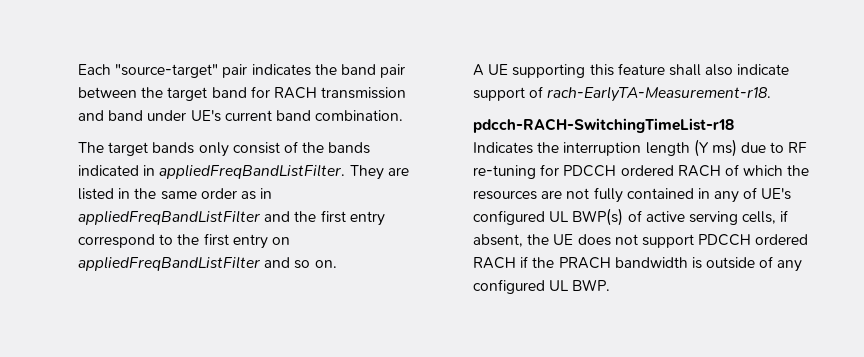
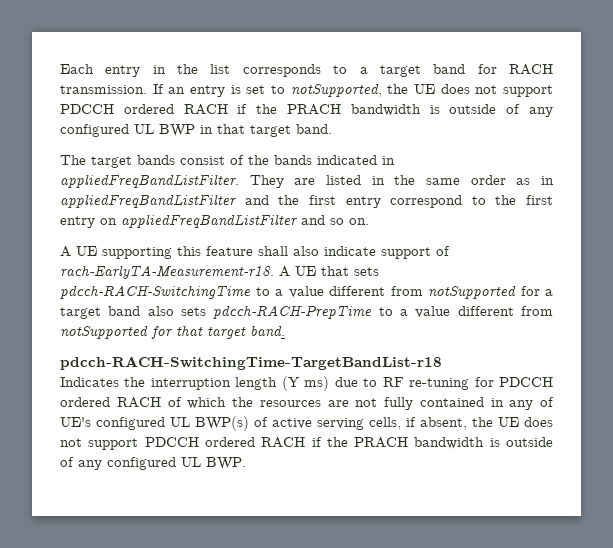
- Each "source-target" pair indicates the band pair between the target band for RACH transmission and band under UE's current band combination.
+ Each entry in the list corresponds to a target band for RACH transmission. If an entry is set to notSupported, the UE does not support PDCCH ordered RACH if the PRACH bandwidth is outside of any configured UL BWP in that target band.
- The target bands only consist of the bands indicated in appliedFreqBandListFilter.
+ The target bands consist of the bands indicated in appliedFreqBandListFilter.
- A UE supporting this feature shall also indicate support of rach-EarlyTA-Measurement-r18.
- pdcch-RACH-SwitchingTimeList-r18
+ A UE supporting this feature shall also indicate support of rach-EarlyTA-Measurement-r18. A UE that sets pdcch-RACH-SwitchingTime to a value different from notSupported for a target band also sets pdcch-RACH-PrepTime to a value different from notSupported for that target band.
+ pdcch-RACH-SwitchingTime-TargetBandList-r18

